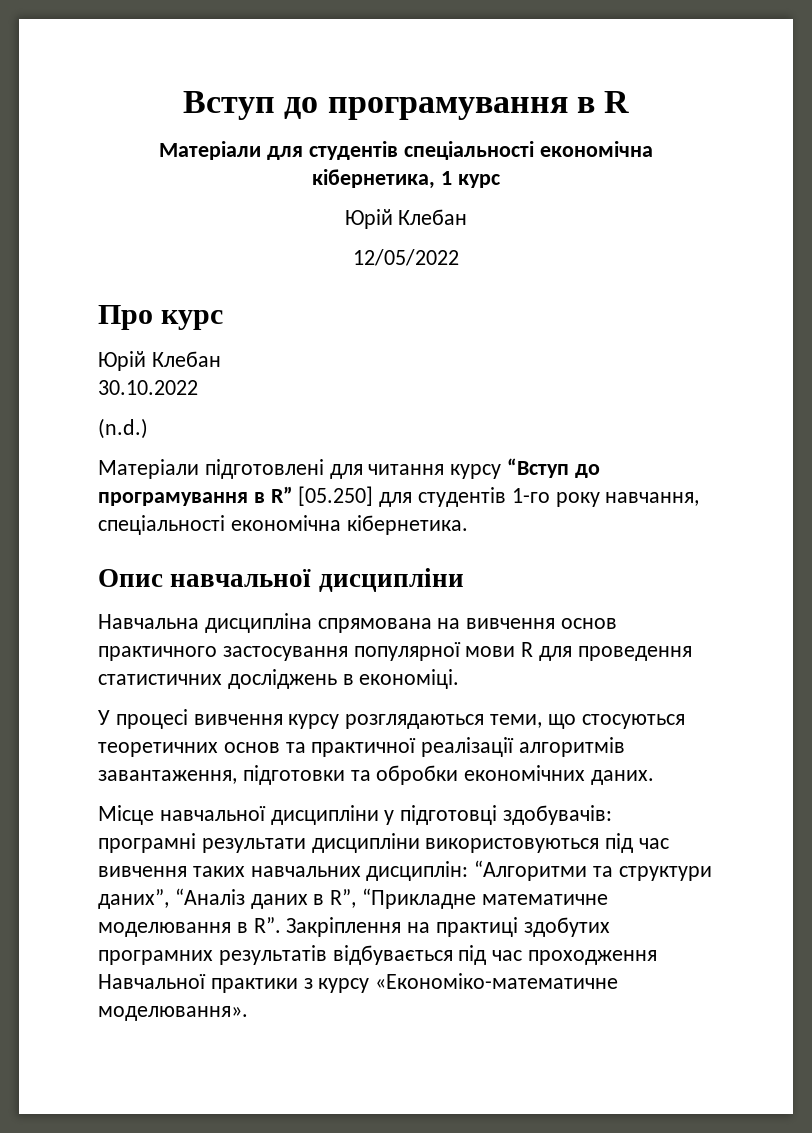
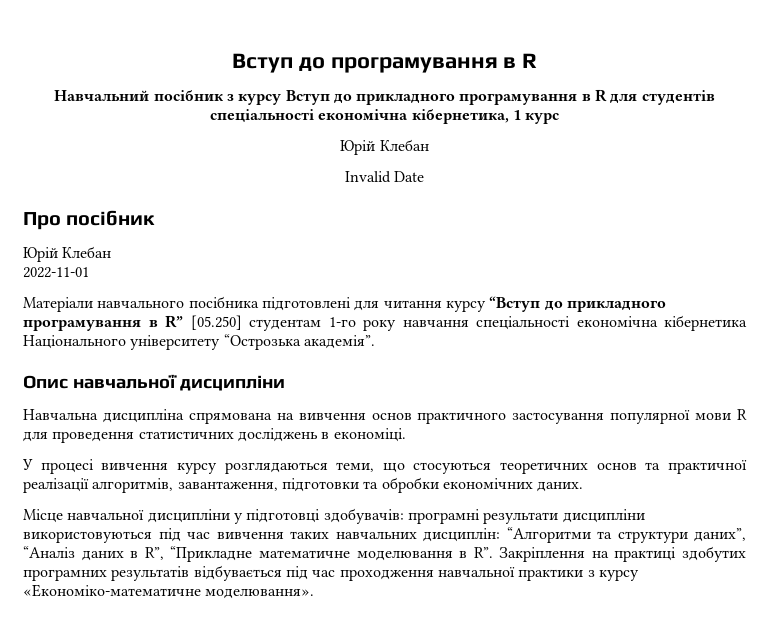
- Матеріали для студентів спеціальності економічна кібернетика, 1 курс
+ Навчальний посібник з курсу Вступ до прикладного програмування в R для студентів спеціальності економічна кібернетика, 1 курс
- 12/05/2022
+ Invalid Date
- Про курс
+ Про посібник
  Юрій Клебан
- 30.10.2022
- (n.d.)
- Матеріали підготовлені для читання курсу “Вступ до програмування в R” [05.250] для студентів 1-го року навчання, спеціальності економічна кібернетика.
+ 2022-11-01
+ Матеріали навчального посібника підготовлені для читання курсу “Вступ до прикладного програмування в R” [05.250] студентам 1-го року навчання спеціальності економічна кібернетика Національного університету “Острозька академія”.
- У процесі вивчення курсу розглядаються теми, що стосуються теоретичних основ та практичної реалізації алгоритмів завантаження, підготовки та обробки економічних даних.
+ У процесі вивчення курсу розглядаються теми, що стосуються теоретичних основ та практичної реалізації алгоритмів, завантаження, підготовки та обробки економічних даних.
- Місце навчальної дисципліни у підготовці здобувачів: програмні результати дисципліни використовуються під час вивчення таких навчальних дисциплін: “Алгоритми та структури даних”, “Аналіз даних в R”, “Прикладне математичне моделювання в R”. Закріплення на практиці здобутих програмних результатів відбувається під час проходження Навчальної практики з курсу «Економіко-математичне моделювання».
+ Місце навчальної дисципліни у підготовці здобувачів: програмні результати дисципліни використовуються під час вивчення таких навчальних дисциплін: “Алгоритми та структури даних”, “Аналіз даних в R”, “Прикладне математичне моделювання в R”. Закріплення на практиці здобутих програмних результатів відбувається під час проходження навчальної практики з курсу «Економіко-математичне моделювання».

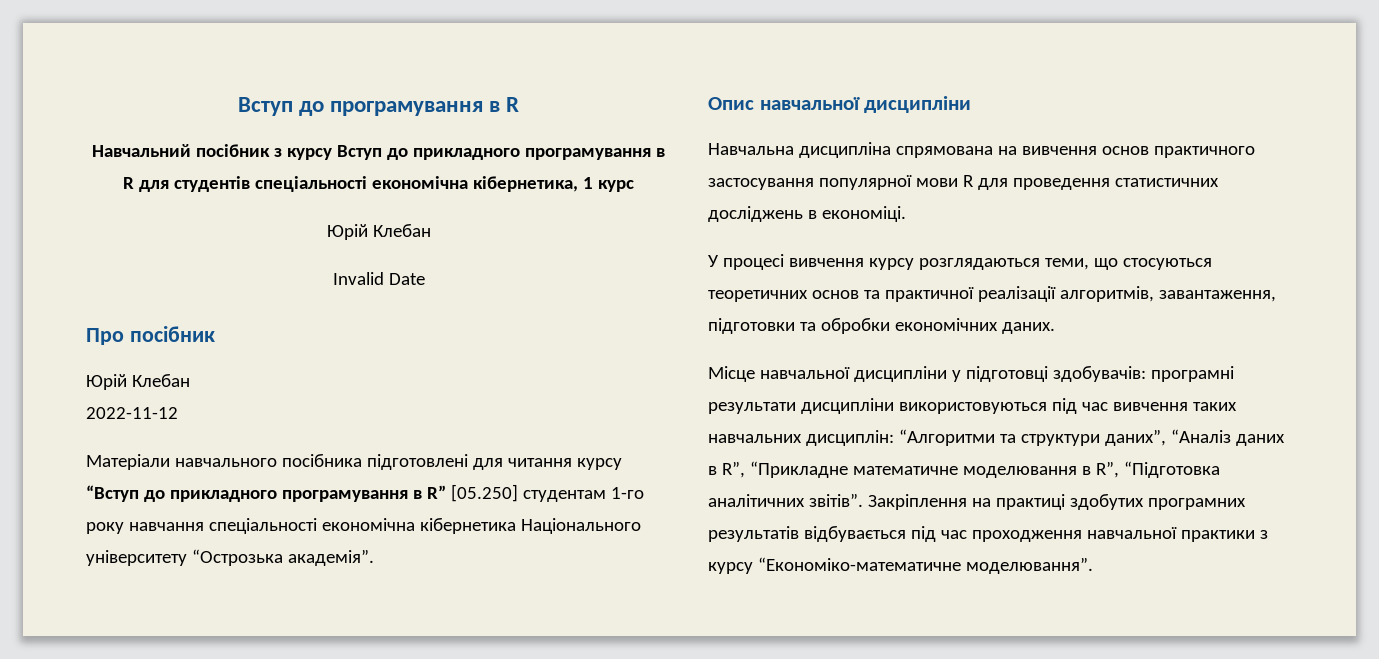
- 2022-11-01
+ 2022-11-12
- Місце навчальної дисципліни у підготовці здобувачів: програмні результати дисципліни використовуються під час вивчення таких навчальних дисциплін: “Алгоритми та структури даних”, “Аналіз даних в R”, “Прикладне математичне моделювання в R”. Закріплення на практиці здобутих програмних результатів відбувається під час проходження навчальної практики з курсу «Економіко-математичне моделювання».
+ Місце навчальної дисципліни у підготовці здобувачів: програмні результати дисципліни використовуються під час вивчення таких навчальних дисциплін: “Алгоритми та структури даних”, “Аналіз даних в R”, “Прикладне математичне моделювання в R”, “Підготовка аналітичних звітів”. Закріплення на практиці здобутих програмних результатів відбувається під час проходження навчальної практики з курсу “Економіко-математичне моделювання”.

